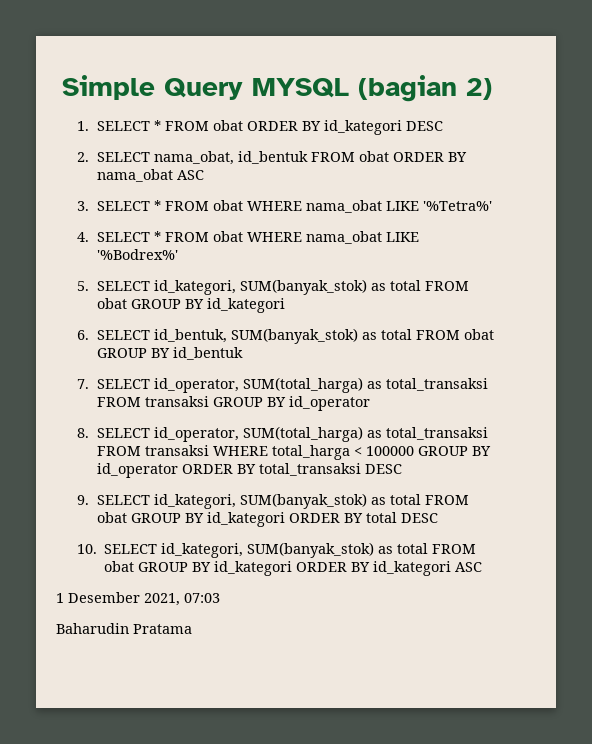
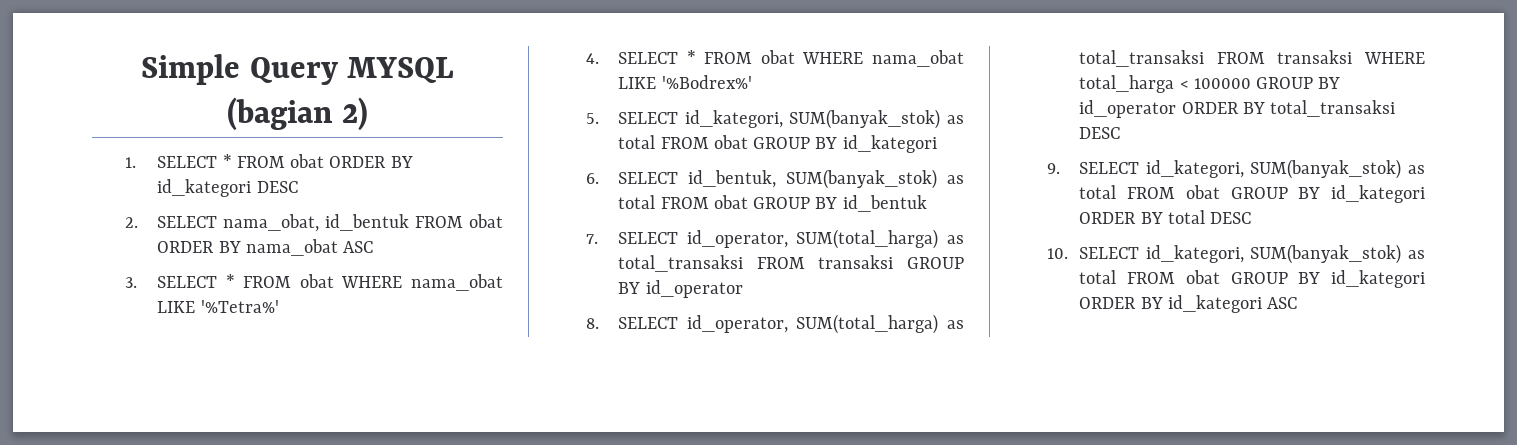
- 1 Desember 2021, 07:03
- Baharudin Pratama

